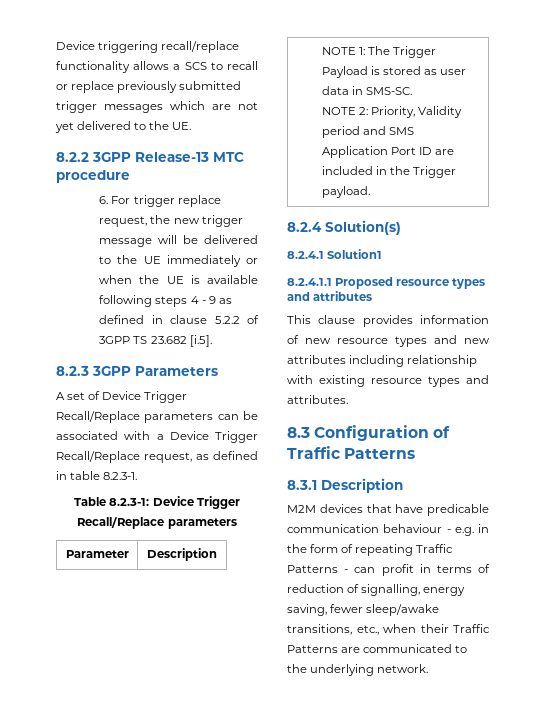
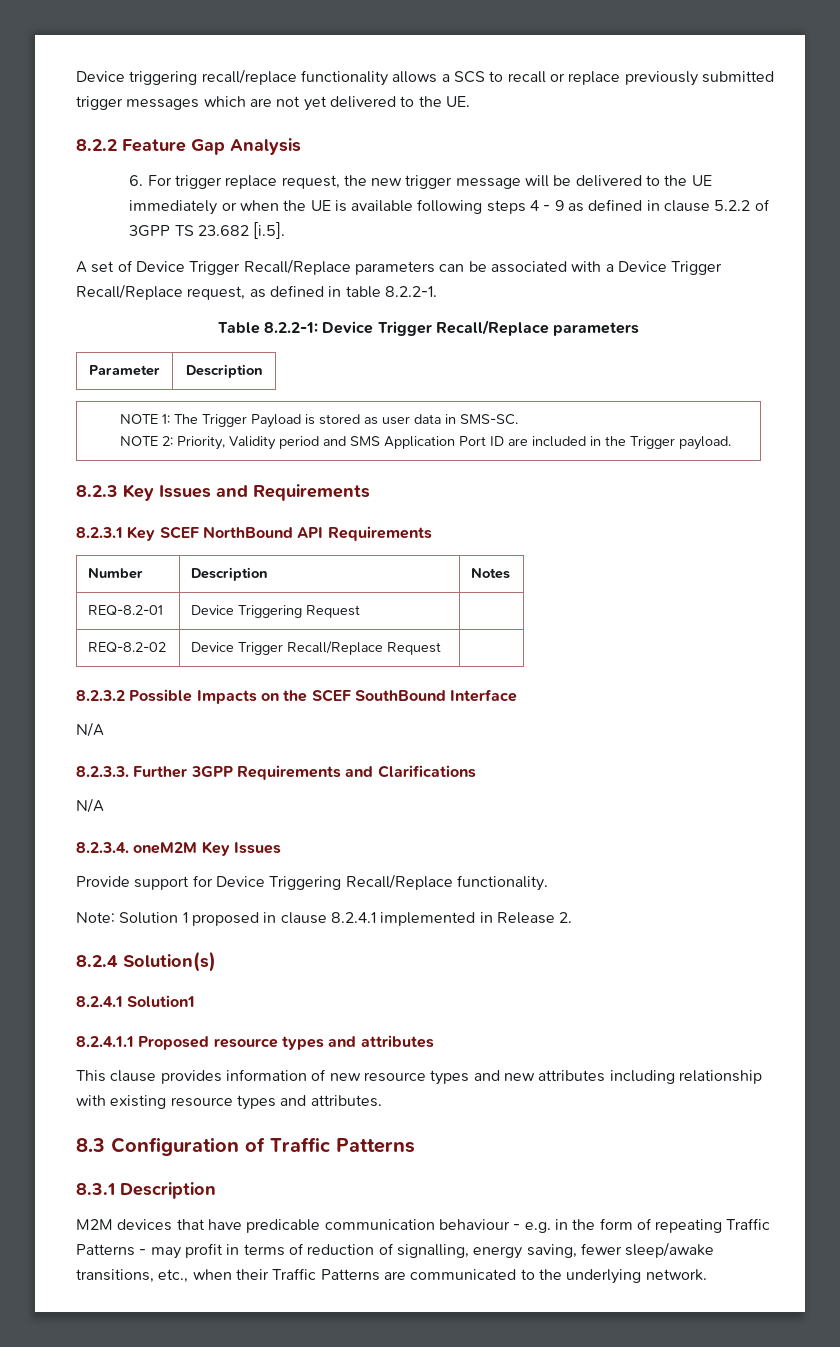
- 8.2.2 3GPP Release-13 MTC procedure
+ 8.2.2 Feature Gap Analysis
- 8.2.3 3GPP Parameters
- A set of Device Trigger Recall/Replace parameters can be associated with a Device Trigger Recall/Replace request, as defined in table 8.2.3-1.
+ A set of Device Trigger Recall/Replace parameters can be associated with a Device Trigger Recall/Replace request, as defined in table 8.2.2-1.
- Table 8.2.3-1: Device Trigger Recall/Replace parameters
+ Table 8.2.2-1: Device Trigger Recall/Replace parameters
+ 8.2.3 Key Issues and Requirements
+ 8.2.3.1 Key SCEF NorthBound API Requirements
+ Number | Description | Notes
+ REQ-8.2-01 | Device Triggering Request |
+ REQ-8.2-02 | Device Trigger Recall/Replace Request |
+ 8.2.3.2 Possible Impacts on the SCEF SouthBound Interface
+ N/A
+ 8.2.3.3. Further 3GPP Requirements and Clarifications
+ N/A
+ 8.2.3.4. oneM2M Key Issues
+ Provide support for Device Triggering Recall/Replace functionality.
+ Note: Solution 1 proposed in clause 8.2.4.1 implemented in Release 2.
- M2M devices that have predicable communication behaviour - e.g. in the form of repeating Traffic Patterns - can profit in terms of reduction of signalling, energy saving, fewer sleep/awake transitions, etc., when their Traffic Patterns are communicated to the underlying network.
+ M2M devices that have predicable communication behaviour - e.g. in the form of repeating Traffic Patterns - may profit in terms of reduction of signalling, energy saving, fewer sleep/awake transitions, etc., when their Traffic Patterns are communicated to the underlying network.

